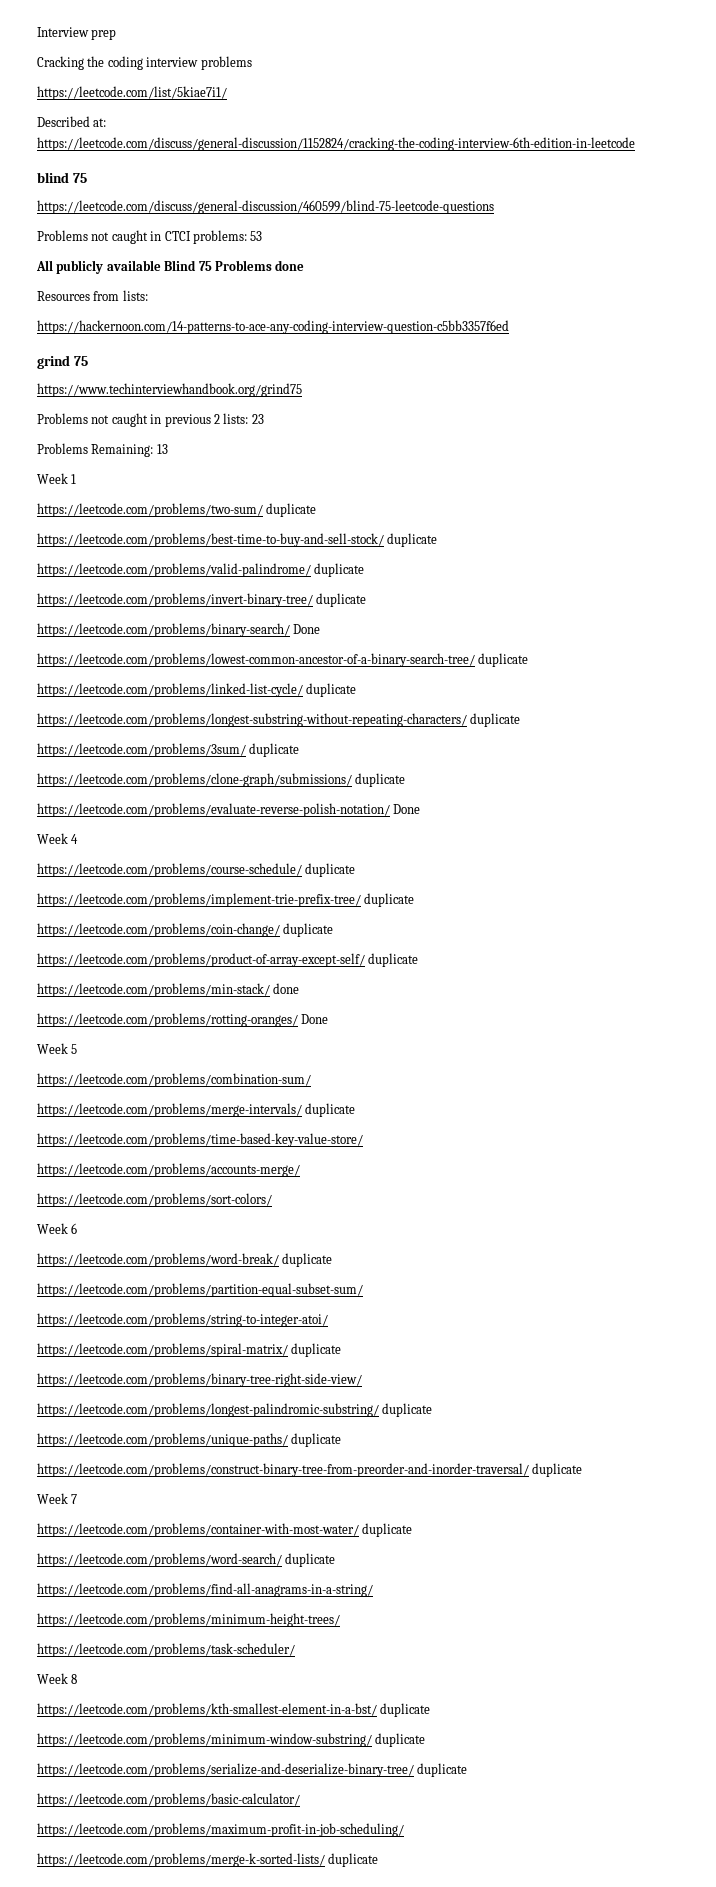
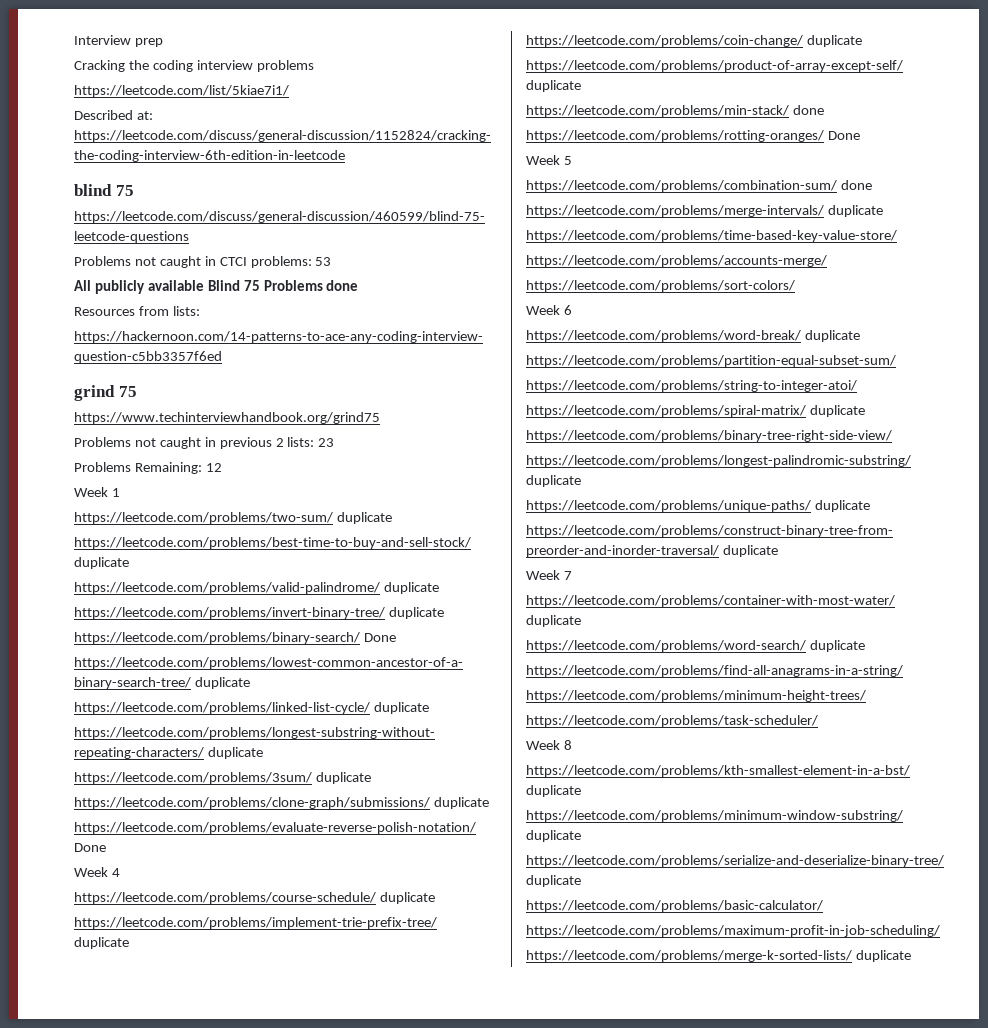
- Problems Remaining: 13
+ Problems Remaining: 12
- https://leetcode.com/problems/combination-sum/
+ https://leetcode.com/problems/combination-sum/ done

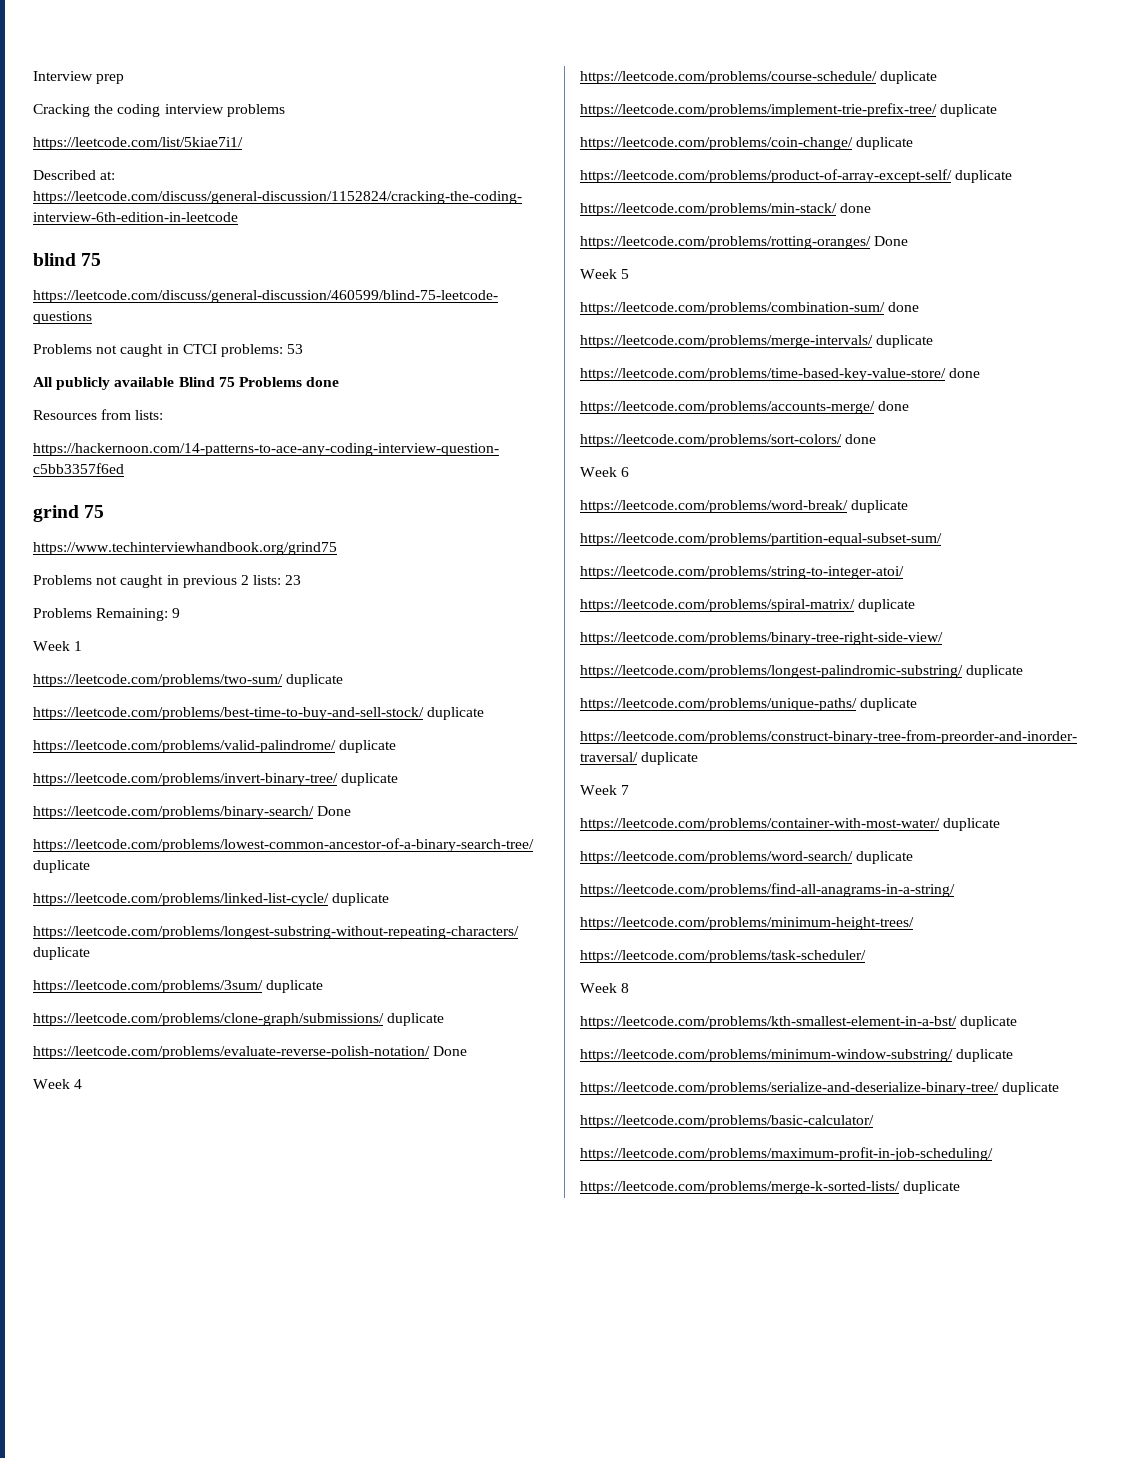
- Problems Remaining: 12
+ Problems Remaining: 9
- https://leetcode.com/problems/time-based-key-value-store/
+ https://leetcode.com/problems/time-based-key-value-store/ done
- https://leetcode.com/problems/accounts-merge/
+ https://leetcode.com/problems/accounts-merge/ done
- https://leetcode.com/problems/sort-colors/
+ https://leetcode.com/problems/sort-colors/ done

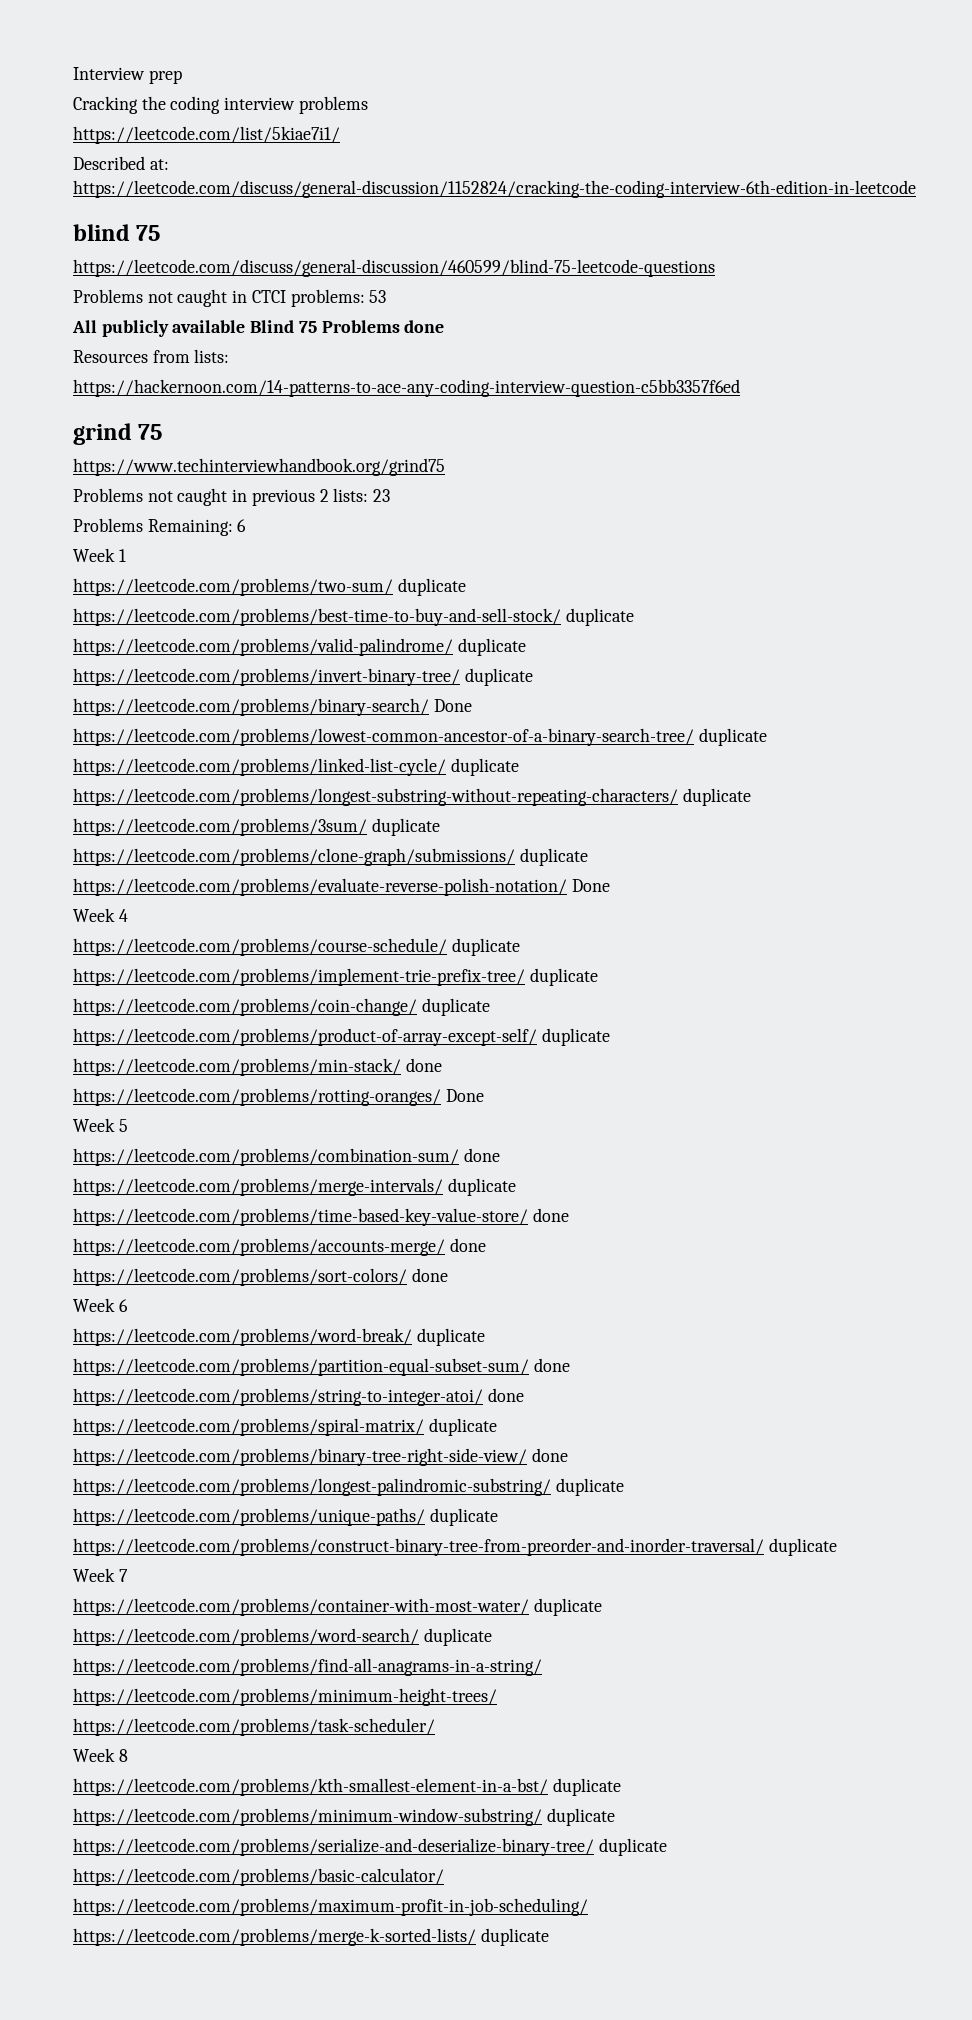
- Problems Remaining: 9
+ Problems Remaining: 6
- https://leetcode.com/problems/partition-equal-subset-sum/
+ https://leetcode.com/problems/partition-equal-subset-sum/ done
- https://leetcode.com/problems/string-to-integer-atoi/
+ https://leetcode.com/problems/string-to-integer-atoi/ done
- https://leetcode.com/problems/binary-tree-right-side-view/
+ https://leetcode.com/problems/binary-tree-right-side-view/ done

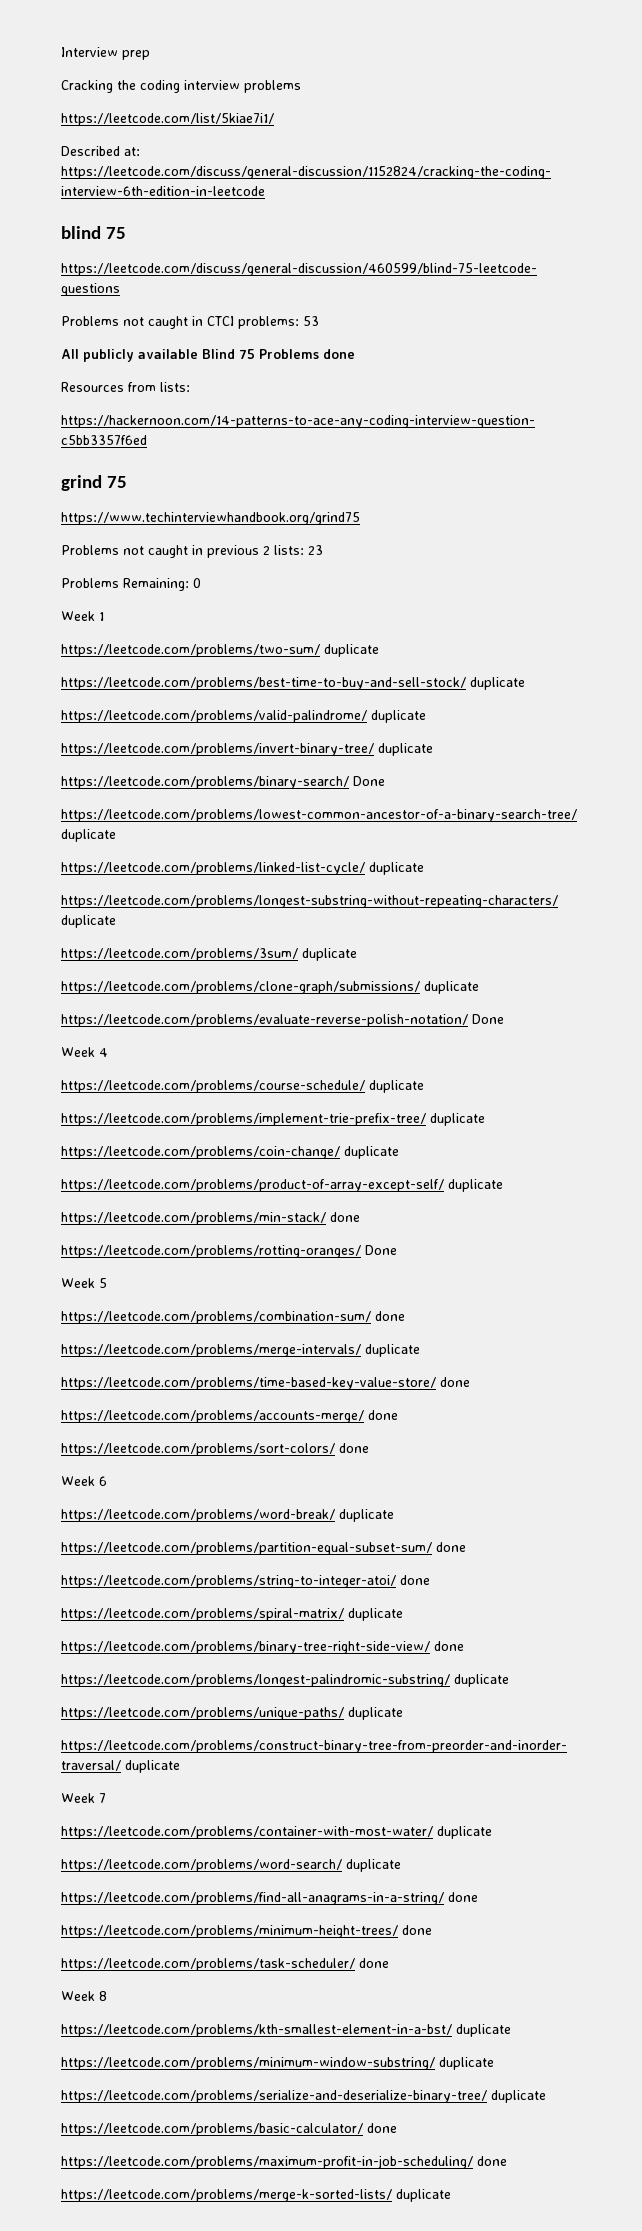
- Problems Remaining: 6
+ Problems Remaining: 0
- https://leetcode.com/problems/find-all-anagrams-in-a-string/
+ https://leetcode.com/problems/find-all-anagrams-in-a-string/ done
- https://leetcode.com/problems/minimum-height-trees/
+ https://leetcode.com/problems/minimum-height-trees/ done
- https://leetcode.com/problems/task-scheduler/
+ https://leetcode.com/problems/task-scheduler/ done
- https://leetcode.com/problems/basic-calculator/
+ https://leetcode.com/problems/basic-calculator/ done
- https://leetcode.com/problems/maximum-profit-in-job-scheduling/
+ https://leetcode.com/problems/maximum-profit-in-job-scheduling/ done

